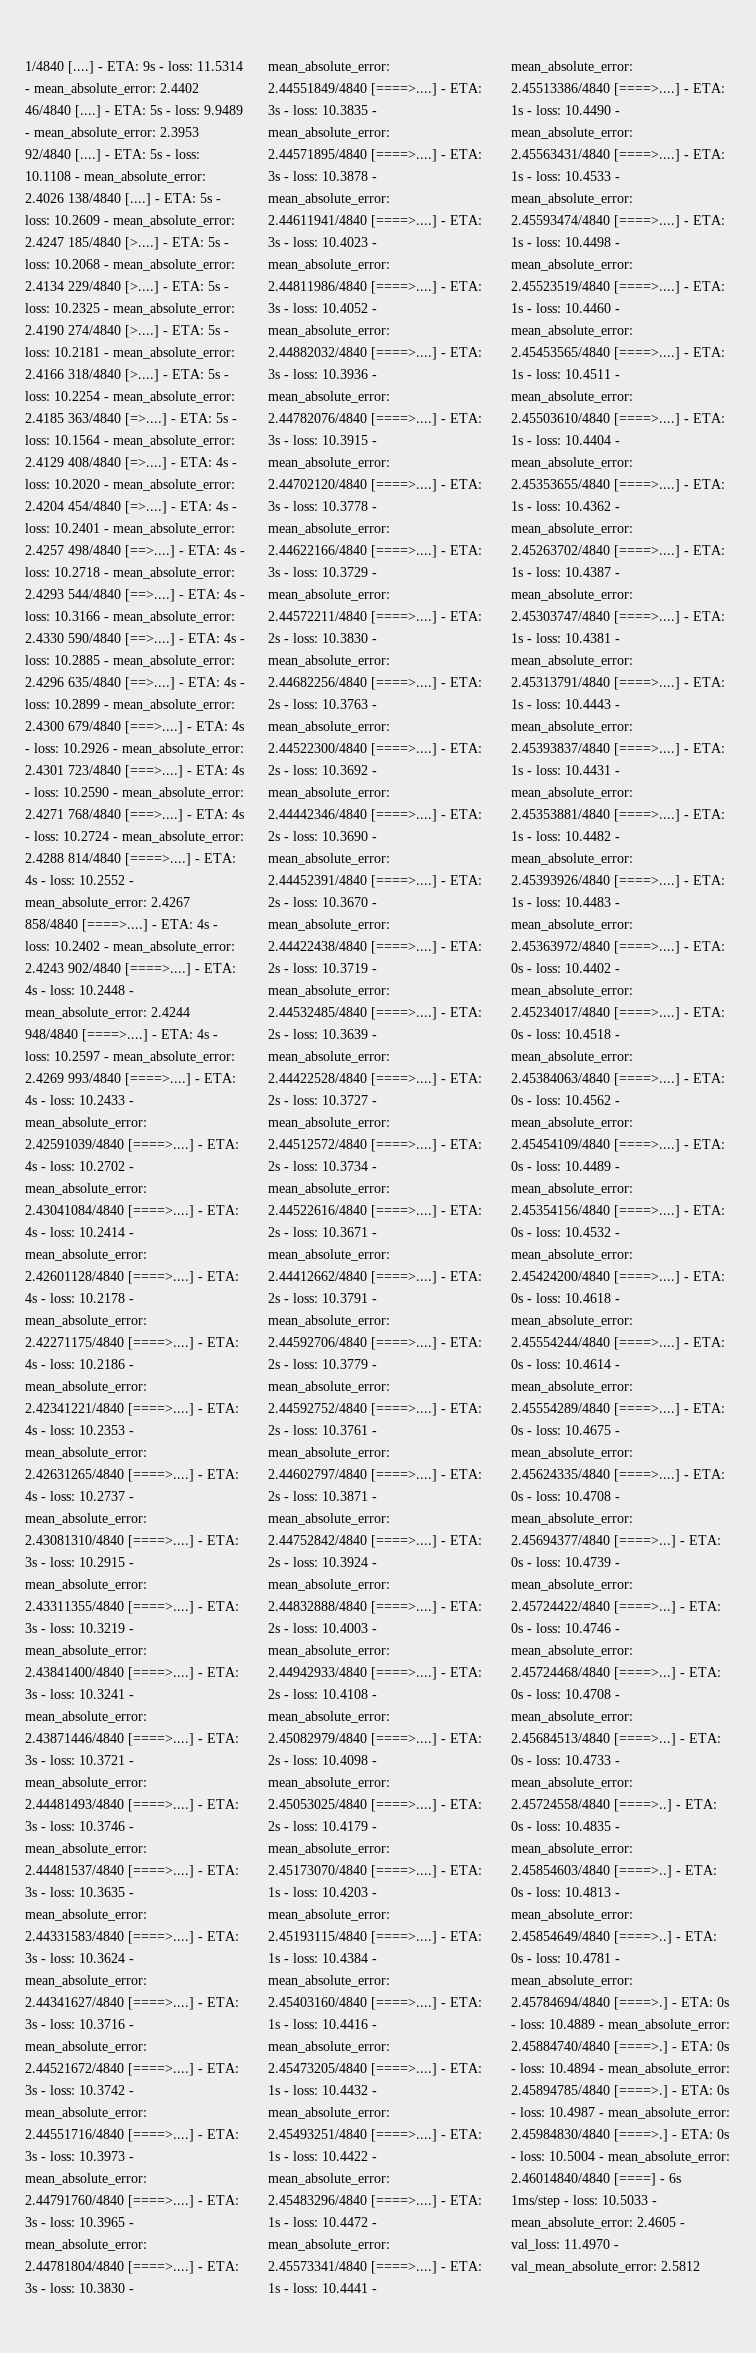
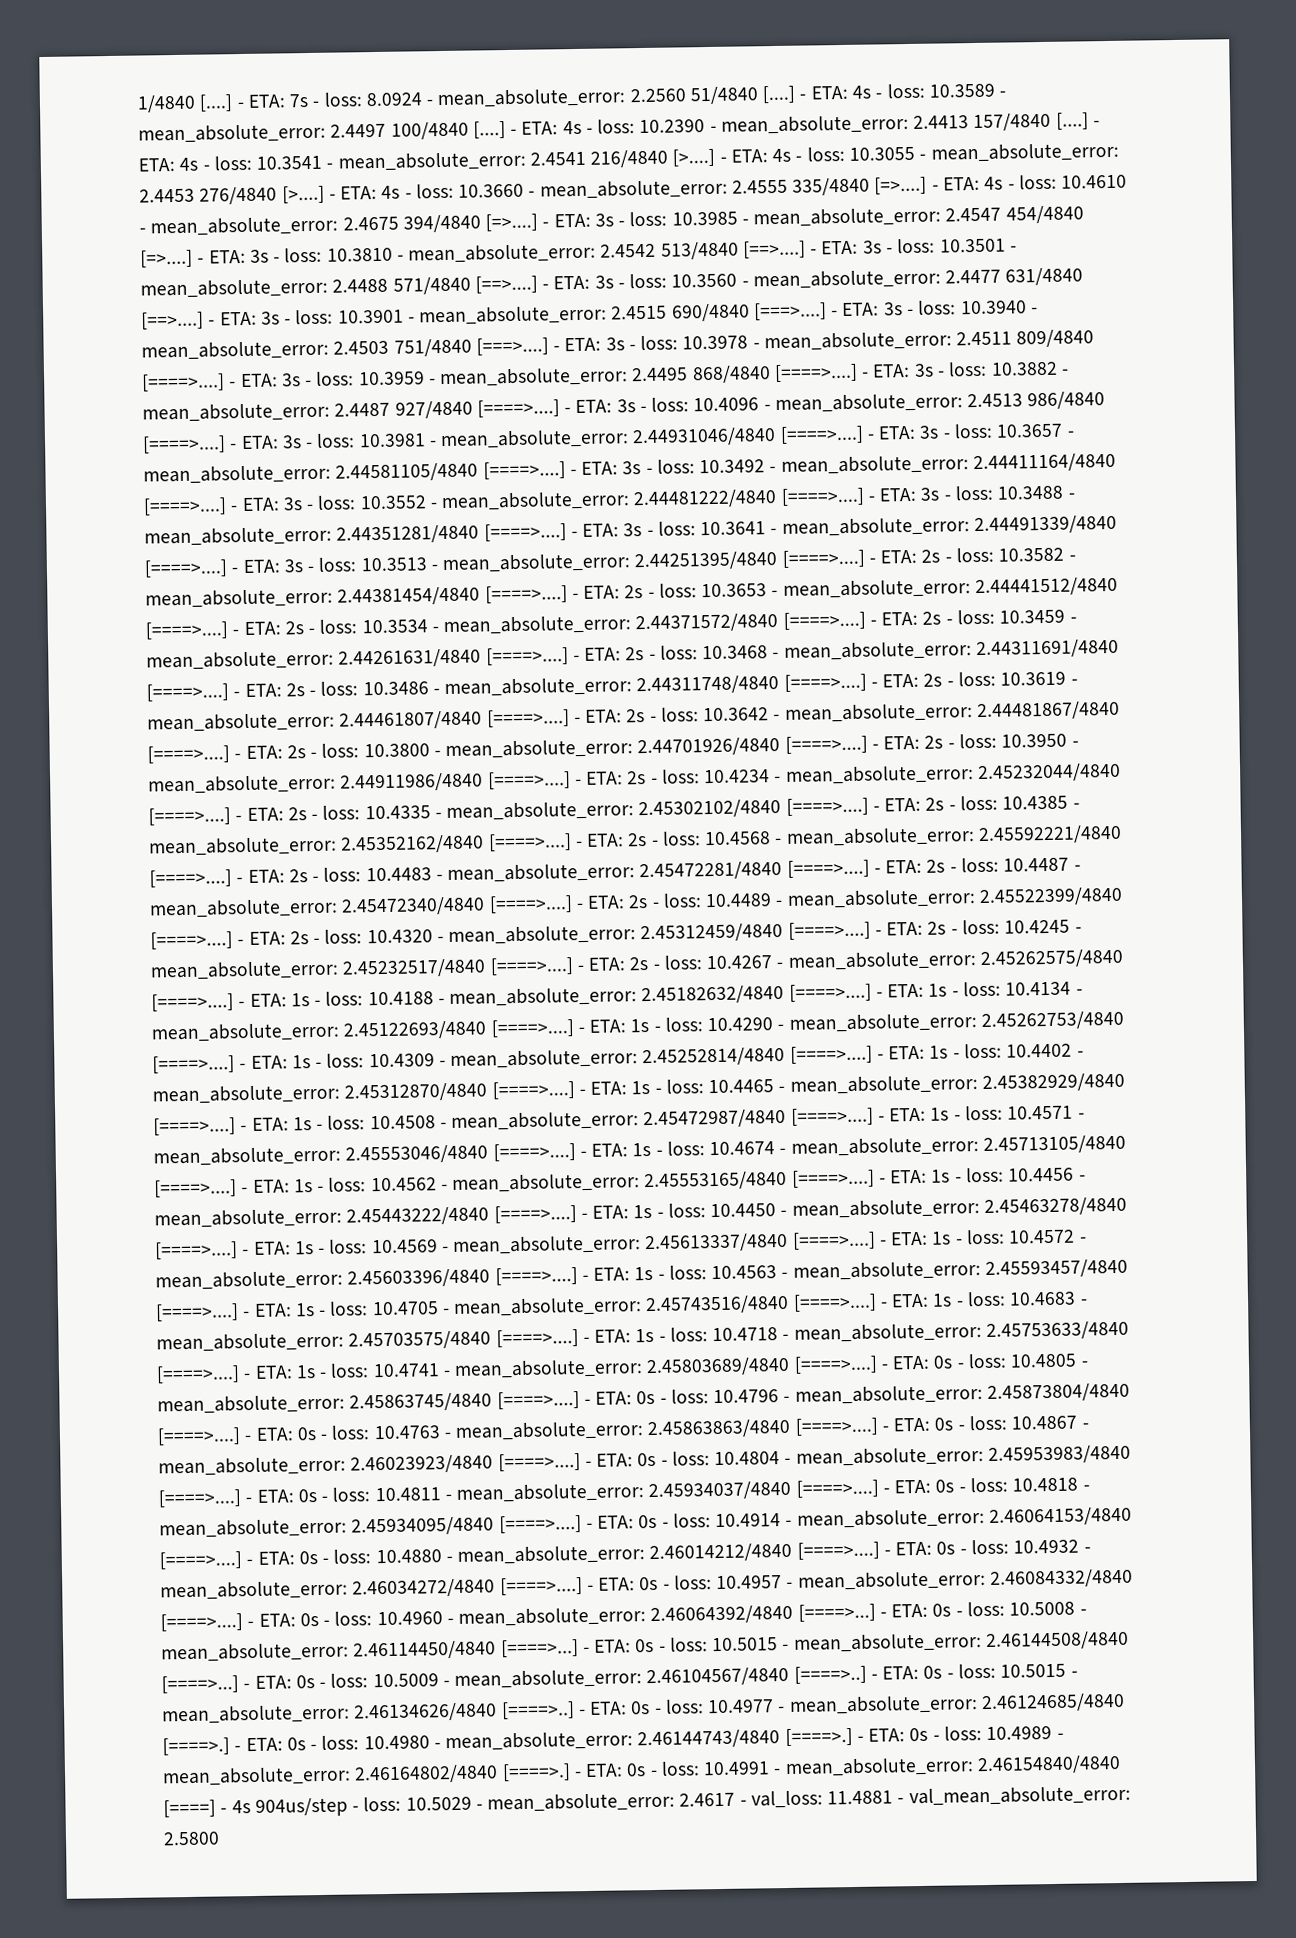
- - ETA: 9s - loss: 11.5314 - mean_absolute_error: 2.4402 46/4840 [....] - ETA: 5s - loss: 9.9489 - mean_absolute_error: 2.3953 92/4840 [....] - ETA: 5s - loss: 10.1108 - mean_absolute_error: 2.4026 138/4840 [....] - ETA: 5s - loss: 10.2609 - mean_absolute_error: 2.4247 185/4840 [>....] - ETA: 5s - loss: 10.2068 - mean_absolute_error: 2.4134 229/4840 [>....] - ETA: 5s - loss: 10.2325 - mean_absolute_error: 2.4190 274/4840 [>....] - ETA: 5s - loss: 10.2181 - mean_absolute_error: 2.4166 318/4840 [>....] - ETA: 5s - loss: 10.2254 - mean_absolute_error: 2.4185 363/4840 [=>....] - ETA: 5s - loss: 10.1564 - mean_absolute_error: 2.4129 408/4840 [=>....] - ETA: 4s - loss: 10.2020 - mean_absolute_error: 2.4204 454/4840 [=>....]
+ - ETA: 7s - loss: 8.0924 - mean_absolute_error: 2.2560 51/4840 [....] - ETA: 4s - loss: 10.3589 - mean_absolute_error: 2.4497 100/4840 [....] - ETA: 4s - loss: 10.2390 - mean_absolute_error: 2.4413 157/4840 [....] - ETA: 4s - loss: 10.3541 - mean_absolute_error: 2.4541 216/4840 [>....] - ETA: 4s - loss: 10.3055 - mean_absolute_error: 2.4453 276/4840 [>....] - ETA: 4s - loss: 10.3660 - mean_absolute_error: 2.4555 335/4840 [=>....] - ETA: 4s - loss: 10.4610 - mean_absolute_error: 2.4675 394/4840 [=>....] - ETA: 3s - loss: 10.3985 - mean_absolute_error: 2.4547 454/4840 [=>....]
- - ETA: 4s - loss: 10.2401 - mean_absolute_error: 2.4257 498/4840 [==>....] - ETA: 4s - loss: 10.2718 - mean_absolute_error: 2.4293 544/4840 [==>....] - ETA: 4s - loss: 10.3166 - mean_absolute_error: 2.4330 590/4840 [==>....] - ETA: 4s - loss: 10.2885 - mean_absolute_error: 2.4296 635/4840 [==>....] - ETA: 4s - loss: 10.2899 - mean_absolute_error: 2.4300 679/4840 [===>....] - ETA: 4s - loss: 10.2926 - mean_absolute_error: 2.4301 723/4840 [===>....] - ETA: 4s - loss: 10.2590 - mean_absolute_error: 2.4271 768/4840 [===>....] - ETA: 4s - loss: 10.2724 - mean_absolute_error: 2.4288 814/4840 [====>....] - ETA: 4s - loss: 10.2552 - mean_absolute_error: 2.4267 858/4840 [====>....] - ETA: 4s - loss: 10.2402 - mean_absolute_error: 2.4243 902/4840 [====>....] - ETA: 4s - loss: 10.2448 - mean_absolute_error: 2.4244 948/4840 [====>....] - ETA: 4s - loss: 10.2597 - mean_absolute_error: 2.4269 993/4840 [====>....] - ETA: 4s - loss: 10.2433 - mean_absolute_error: 2.42591039/4840 [====>....] - ETA: 4s - loss: 10.2702 - mean_absolute_error: 2.43041084/4840 [====>....] - ETA: 4s - loss: 10.2414 - mean_absolute_error: 2.42601128/4840 [====>....] - ETA: 4s - loss: 10.2178 - mean_absolute_error: 2.42271175/4840 [====>....] - ETA: 4s - loss: 10.2186 - mean_absolute_error: 2.42341221/4840 [====>....] - ETA: 4s - loss: 10.2353 - mean_absolute_error: 2.42631265/4840 [====>....] - ETA: 4s - loss: 10.2737 - mean_absolute_error: 2.43081310/4840 [====>....] - ETA: 3s - loss: 10.2915 - mean_absolute_error: 2.43311355/4840 [====>....] - ETA: 3s - loss: 10.3219 - mean_absolute_error: 2.43841400/4840 [====>....] - ETA: 3s - loss: 10.3241 - mean_absolute_error: 2.43871446/4840 [====>....] - ETA: 3s - loss: 10.3721 - mean_absolute_error: 2.44481493/4840 [====>....] - ETA: 3s - loss: 10.3746 - mean_absolute_error: 2.44481537/4840 [====>....] - ETA: 3s - loss: 10.3635 - mean_absolute_error: 2.44331583/4840 [====>....] - ETA: 3s - loss: 10.3624 - mean_absolute_error: 2.44341627/4840 [====>....] - ETA: 3s - loss: 10.3716 - mean_absolute_error: 2.44521672/4840 [====>....] - ETA: 3s - loss: 10.3742 - mean_absolute_error: 2.44551716/4840 [====>....] - ETA: 3s - loss: 10.3973 - mean_absolute_error: 2.44791760/4840 [====>....] - ETA: 3s - loss: 10.3965 - mean_absolute_error: 2.44781804/4840 [====>....] - ETA: 3s - loss: 10.3830 - mean_absolute_error: 2.44551849/4840 [====>....] - ETA: 3s - loss: 10.3835 - mean_absolute_error: 2.44571895/4840 [====>....] - ETA: 3s - loss: 10.3878 - mean_absolute_error: 2.44611941/4840 [====>....] - ETA: 3s - loss: 10.4023 - mean_absolute_error: 2.44811986/4840 [====>....] - ETA: 3s - loss: 10.4052 - mean_absolute_error: 2.44882032/4840 [====>....] - ETA: 3s - loss: 10.3936 - mean_absolute_error: 2.44782076/4840 [====>....] - ETA: 3s - loss: 10.3915 - mean_absolute_error: 2.44702120/4840 [====>....] - ETA: 3s - loss: 10.3778 - mean_absolute_error: 2.44622166/4840 [====>....] - ETA: 3s - loss: 10.3729 - mean_absolute_error: 2.44572211/4840 [====>....] - ETA: 2s - loss: 10.3830 - mean_absolute_error: 2.44682256/4840 [====>....] - ETA: 2s - loss: 10.3763 - mean_absolute_error: 2.44522300/4840 [====>....] - ETA: 2s - loss: 10.3692 - mean_absolute_error: 2.44442346/4840 [====>....] - ETA: 2s - loss: 10.3690 - mean_absolute_error: 2.44452391/4840 [====>....] - ETA: 2s - loss: 10.3670 - mean_absolute_error: 2.44422438/4840 [====>....] - ETA: 2s - loss: 10.3719 - mean_absolute_error: 2.44532485/4840 [====>....] - ETA: 2s - loss: 10.3639 - mean_absolute_error: 2.44422528/4840 [====>....] - ETA: 2s - loss: 10.3727 - mean_absolute_error: 2.44512572/4840 [====>....] - ETA: 2s - loss: 10.3734 - mean_absolute_error: 2.44522616/4840 [====>....] - ETA: 2s - loss: 10.3671 - mean_absolute_error: 2.44412662/4840 [====>....] - ETA: 2s - loss: 10.3791 - mean_absolute_error: 2.44592706/4840 [====>....] - ETA: 2s - loss: 10.3779 - mean_absolute_error: 2.44592752/4840 [====>....] - ETA: 2s - loss: 10.3761 - mean_absolute_error: 2.44602797/4840 [====>....] - ETA: 2s - loss: 10.3871 - mean_absolute_error: 2.44752842/4840 [====>....] - ETA: 2s - loss: 10.3924 - mean_absolute_error: 2.44832888/4840 [====>....] - ETA: 2s - loss: 10.4003 - mean_absolute_error: 2.44942933/4840 [====>....] - ETA: 2s - loss: 10.4108 - mean_absolute_error: 2.45082979/4840 [====>....] - ETA: 2s - loss: 10.4098 - mean_absolute_error: 2.45053025/4840 [====>....] - ETA: 2s - loss: 10.4179 - mean_absolute_error: 2.45173070/4840 [====>....] - ETA: 1s - loss: 10.4203 - mean_absolute_error: 2.45193115/4840 [====>....] - ETA: 1s - loss: 10.4384 - mean_absolute_error: 2.45403160/4840 [====>....] - ETA: 1s - loss: 10.4416 - mean_absolute_error: 2.45473205/4840 [====>....] - ETA: 1s - loss: 10.4432 - mean_absolute_error: 2.45493251/4840 [====>....] - ETA: 1s - loss: 10.4422 - mean_absolute_error: 2.45483296/4840 [====>....] - ETA: 1s - loss: 10.4472 - mean_absolute_error: 2.45573341/4840 [====>....] - ETA: 1s - loss: 10.4441 - mean_absolute_error: 2.45513386/4840 [====>....] - ETA: 1s - loss: 10.4490 - mean_absolute_error: 2.45563431/4840 [====>....] - ETA: 1s - loss: 10.4533 - mean_absolute_error: 2.45593474/4840 [====>....] - ETA: 1s - loss: 10.4498 - mean_absolute_error: 2.45523519/4840 [====>....] - ETA: 1s - loss: 10.4460 - mean_absolute_error: 2.45453565/4840 [====>....] - ETA: 1s - loss: 10.4511 - mean_absolute_error: 2.45503610/4840 [====>....] - ETA: 1s - loss: 10.4404 - mean_absolute_error: 2.45353655/4840 [====>....] - ETA: 1s - loss: 10.4362 - mean_absolute_error: 2.45263702/4840 [====>....] - ETA: 1s - loss: 10.4387 - mean_absolute_error: 2.45303747/4840 [====>....] - ETA: 1s - loss: 10.4381 - mean_absolute_error: 2.45313791/4840 [====>....] - ETA: 1s - loss: 10.4443 - mean_absolute_error: 2.45393837/4840 [====>....] - ETA: 1s - loss: 10.4431 - mean_absolute_error: 2.45353881/4840 [====>....] - ETA: 1s - loss: 10.4482 - mean_absolute_error: 2.45393926/4840 [====>....] - ETA: 1s - loss: 10.4483 - mean_absolute_error: 2.45363972/4840 [====>....] - ETA: 0s - loss: 10.4402 - mean_absolute_error: 2.45234017/4840 [====>....] - ETA: 0s - loss: 10.4518 - mean_absolute_error: 2.45384063/4840 [====>....] - ETA: 0s - loss: 10.4562 - mean_absolute_error: 2.45454109/4840 [====>....] - ETA: 0s - loss: 10.4489 - mean_absolute_error: 2.45354156/4840 [====>....] - ETA: 0s - loss: 10.4532 - mean_absolute_error: 2.45424200/4840 [====>....] - ETA: 0s - loss: 10.4618 - mean_absolute_error: 2.45554244/4840 [====>....] - ETA: 0s - loss: 10.4614 - mean_absolute_error: 2.45554289/4840 [====>....] - ETA: 0s - loss: 10.4675 - mean_absolute_error: 2.45624335/4840 [====>....] - ETA: 0s - loss: 10.4708 - mean_absolute_error: 2.45694377/4840 [====>...] - ETA: 0s - loss: 10.4739 - mean_absolute_error: 2.45724422/4840 [====>...] - ETA: 0s - loss: 10.4746 - mean_absolute_error: 2.45724468/4840 [====>...] - ETA: 0s - loss: 10.4708 - mean_absolute_error: 2.45684513/4840 [====>...] - ETA: 0s - loss: 10.4733 - mean_absolute_error: 2.45724558/4840 [====>..] - ETA: 0s - loss: 10.4835 - mean_absolute_error: 2.45854603/4840 [====>..] - ETA: 0s - loss: 10.4813 - mean_absolute_error: 2.45854649/4840 [====>..] - ETA: 0s - loss: 10.4781 - mean_absolute_error: 2.45784694/4840 [====>.] - ETA: 0s - loss: 10.4889 - mean_absolute_error: 2.45884740/4840 [====>.] - ETA: 0s - loss: 10.4894 - mean_absolute_error: 2.45894785/4840 [====>.] - ETA: 0s - loss: 10.4987 - mean_absolute_error: 2.45984830/4840 [====>.] - ETA: 0s - loss: 10.5004 - mean_absolute_error: 2.46014840/4840 [====] - 6s 1ms/step - loss: 10.5033 - mean_absolute_error: 2.4605 - val_loss: 11.4970 - val_mean_absolute_error: 2.5812
+ - ETA: 3s - loss: 10.3810 - mean_absolute_error: 2.4542 513/4840 [==>....] - ETA: 3s - loss: 10.3501 - mean_absolute_error: 2.4488 571/4840 [==>....] - ETA: 3s - loss: 10.3560 - mean_absolute_error: 2.4477 631/4840 [==>....] - ETA: 3s - loss: 10.3901 - mean_absolute_error: 2.4515 690/4840 [===>....] - ETA: 3s - loss: 10.3940 - mean_absolute_error: 2.4503 751/4840 [===>....] - ETA: 3s - loss: 10.3978 - mean_absolute_error: 2.4511 809/4840 [====>....] - ETA: 3s - loss: 10.3959 - mean_absolute_error: 2.4495 868/4840 [====>....] - ETA: 3s - loss: 10.3882 - mean_absolute_error: 2.4487 927/4840 [====>....] - ETA: 3s - loss: 10.4096 - mean_absolute_error: 2.4513 986/4840 [====>....] - ETA: 3s - loss: 10.3981 - mean_absolute_error: 2.44931046/4840 [====>....] - ETA: 3s - loss: 10.3657 - mean_absolute_error: 2.44581105/4840 [====>....] - ETA: 3s - loss: 10.3492 - mean_absolute_error: 2.44411164/4840 [====>....] - ETA: 3s - loss: 10.3552 - mean_absolute_error: 2.44481222/4840 [====>....] - ETA: 3s - loss: 10.3488 - mean_absolute_error: 2.44351281/4840 [====>....] - ETA: 3s - loss: 10.3641 - mean_absolute_error: 2.44491339/4840 [====>....] - ETA: 3s - loss: 10.3513 - mean_absolute_error: 2.44251395/4840 [====>....] - ETA: 2s - loss: 10.3582 - mean_absolute_error: 2.44381454/4840 [====>....] - ETA: 2s - loss: 10.3653 - mean_absolute_error: 2.44441512/4840 [====>....] - ETA: 2s - loss: 10.3534 - mean_absolute_error: 2.44371572/4840 [====>....] - ETA: 2s - loss: 10.3459 - mean_absolute_error: 2.44261631/4840 [====>....] - ETA: 2s - loss: 10.3468 - mean_absolute_error: 2.44311691/4840 [====>....] - ETA: 2s - loss: 10.3486 - mean_absolute_error: 2.44311748/4840 [====>....] - ETA: 2s - loss: 10.3619 - mean_absolute_error: 2.44461807/4840 [====>....] - ETA: 2s - loss: 10.3642 - mean_absolute_error: 2.44481867/4840 [====>....] - ETA: 2s - loss: 10.3800 - mean_absolute_error: 2.44701926/4840 [====>....] - ETA: 2s - loss: 10.3950 - mean_absolute_error: 2.44911986/4840 [====>....] - ETA: 2s - loss: 10.4234 - mean_absolute_error: 2.45232044/4840 [====>....] - ETA: 2s - loss: 10.4335 - mean_absolute_error: 2.45302102/4840 [====>....] - ETA: 2s - loss: 10.4385 - mean_absolute_error: 2.45352162/4840 [====>....] - ETA: 2s - loss: 10.4568 - mean_absolute_error: 2.45592221/4840 [====>....] - ETA: 2s - loss: 10.4483 - mean_absolute_error: 2.45472281/4840 [====>....] - ETA: 2s - loss: 10.4487 - mean_absolute_error: 2.45472340/4840 [====>....] - ETA: 2s - loss: 10.4489 - mean_absolute_error: 2.45522399/4840 [====>....] - ETA: 2s - loss: 10.4320 - mean_absolute_error: 2.45312459/4840 [====>....] - ETA: 2s - loss: 10.4245 - mean_absolute_error: 2.45232517/4840 [====>....] - ETA: 2s - loss: 10.4267 - mean_absolute_error: 2.45262575/4840 [====>....] - ETA: 1s - loss: 10.4188 - mean_absolute_error: 2.45182632/4840 [====>....] - ETA: 1s - loss: 10.4134 - mean_absolute_error: 2.45122693/4840 [====>....] - ETA: 1s - loss: 10.4290 - mean_absolute_error: 2.45262753/4840 [====>....] - ETA: 1s - loss: 10.4309 - mean_absolute_error: 2.45252814/4840 [====>....] - ETA: 1s - loss: 10.4402 - mean_absolute_error: 2.45312870/4840 [====>....] - ETA: 1s - loss: 10.4465 - mean_absolute_error: 2.45382929/4840 [====>....] - ETA: 1s - loss: 10.4508 - mean_absolute_error: 2.45472987/4840 [====>....] - ETA: 1s - loss: 10.4571 - mean_absolute_error: 2.45553046/4840 [====>....] - ETA: 1s - loss: 10.4674 - mean_absolute_error: 2.45713105/4840 [====>....] - ETA: 1s - loss: 10.4562 - mean_absolute_error: 2.45553165/4840 [====>....] - ETA: 1s - loss: 10.4456 - mean_absolute_error: 2.45443222/4840 [====>....] - ETA: 1s - loss: 10.4450 - mean_absolute_error: 2.45463278/4840 [====>....] - ETA: 1s - loss: 10.4569 - mean_absolute_error: 2.45613337/4840 [====>....] - ETA: 1s - loss: 10.4572 - mean_absolute_error: 2.45603396/4840 [====>....] - ETA: 1s - loss: 10.4563 - mean_absolute_error: 2.45593457/4840 [====>....] - ETA: 1s - loss: 10.4705 - mean_absolute_error: 2.45743516/4840 [====>....] - ETA: 1s - loss: 10.4683 - mean_absolute_error: 2.45703575/4840 [====>....] - ETA: 1s - loss: 10.4718 - mean_absolute_error: 2.45753633/4840 [====>....] - ETA: 1s - loss: 10.4741 - mean_absolute_error: 2.45803689/4840 [====>....] - ETA: 0s - loss: 10.4805 - mean_absolute_error: 2.45863745/4840 [====>....] - ETA: 0s - loss: 10.4796 - mean_absolute_error: 2.45873804/4840 [====>....] - ETA: 0s - loss: 10.4763 - mean_absolute_error: 2.45863863/4840 [====>....] - ETA: 0s - loss: 10.4867 - mean_absolute_error: 2.46023923/4840 [====>....] - ETA: 0s - loss: 10.4804 - mean_absolute_error: 2.45953983/4840 [====>....] - ETA: 0s - loss: 10.4811 - mean_absolute_error: 2.45934037/4840 [====>....] - ETA: 0s - loss: 10.4818 - mean_absolute_error: 2.45934095/4840 [====>....] - ETA: 0s - loss: 10.4914 - mean_absolute_error: 2.46064153/4840 [====>....] - ETA: 0s - loss: 10.4880 - mean_absolute_error: 2.46014212/4840 [====>....] - ETA: 0s - loss: 10.4932 - mean_absolute_error: 2.46034272/4840 [====>....] - ETA: 0s - loss: 10.4957 - mean_absolute_error: 2.46084332/4840 [====>....] - ETA: 0s - loss: 10.4960 - mean_absolute_error: 2.46064392/4840 [====>...] - ETA: 0s - loss: 10.5008 - mean_absolute_error: 2.46114450/4840 [====>...] - ETA: 0s - loss: 10.5015 - mean_absolute_error: 2.46144508/4840 [====>...] - ETA: 0s - loss: 10.5009 - mean_absolute_error: 2.46104567/4840 [====>..] - ETA: 0s - loss: 10.5015 - mean_absolute_error: 2.46134626/4840 [====>..] - ETA: 0s - loss: 10.4977 - mean_absolute_error: 2.46124685/4840 [====>.] - ETA: 0s - loss: 10.4980 - mean_absolute_error: 2.46144743/4840 [====>.] - ETA: 0s - loss: 10.4989 - mean_absolute_error: 2.46164802/4840 [====>.] - ETA: 0s - loss: 10.4991 - mean_absolute_error: 2.46154840/4840 [====] - 4s 904us/step - loss: 10.5029 - mean_absolute_error: 2.4617 - val_loss: 11.4881 - val_mean_absolute_error: 2.5800

